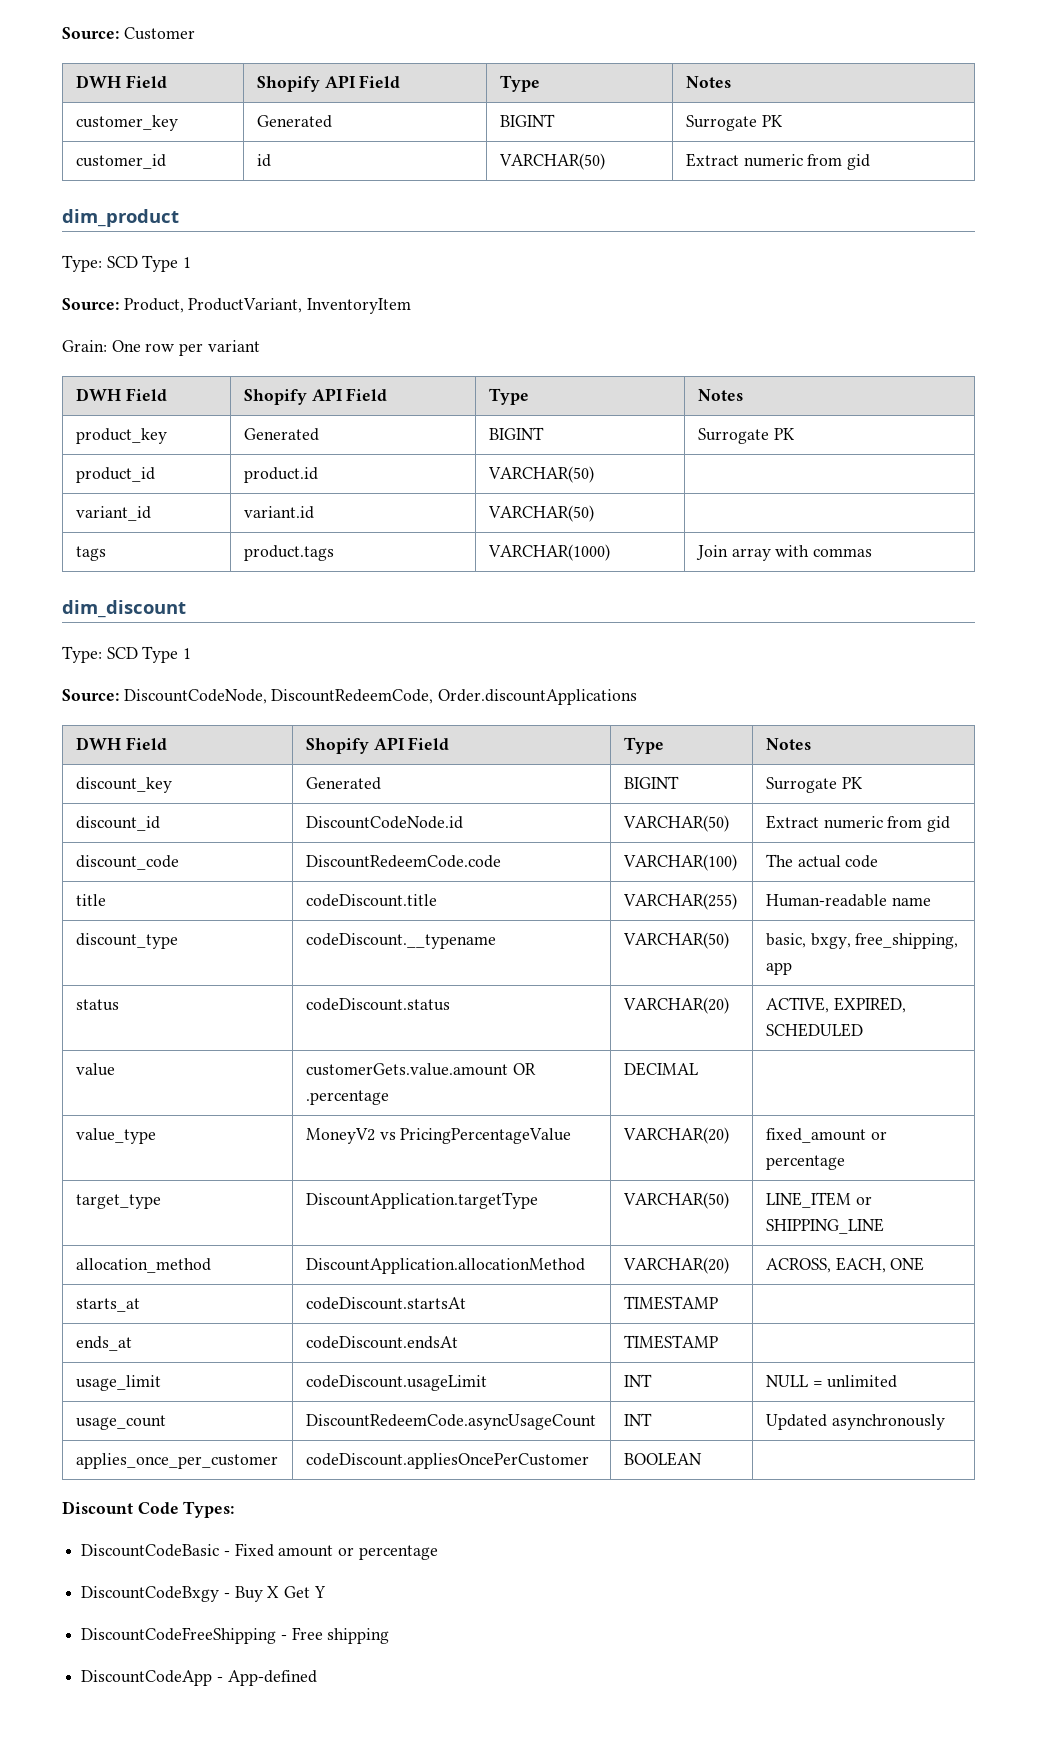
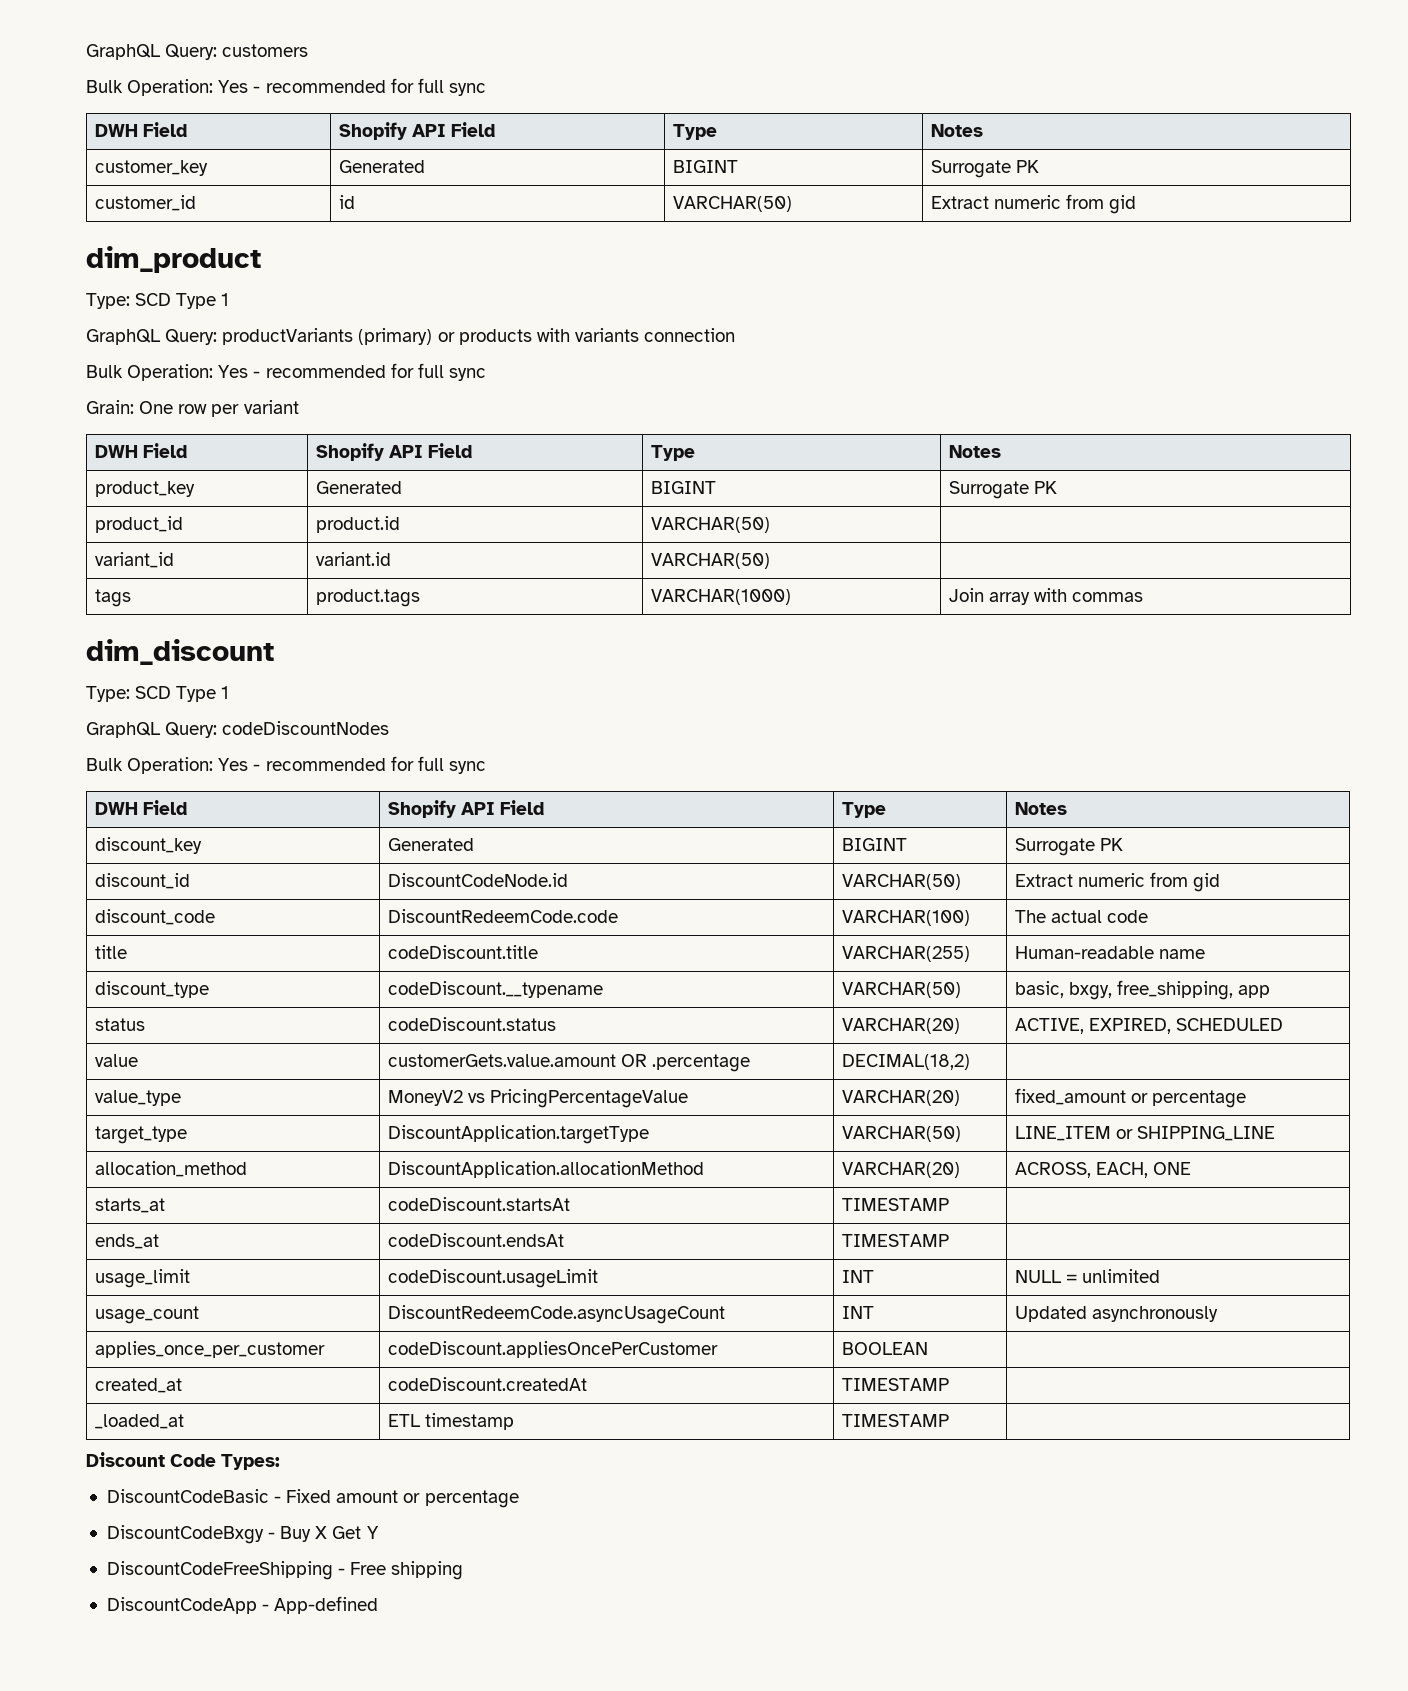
- Source: Customer
+ GraphQL Query: customers
+ Bulk Operation: Yes - recommended for full sync
- Source: Product, ProductVariant, InventoryItem
+ GraphQL Query: productVariants (primary) or products with variants connection
+ Bulk Operation: Yes - recommended for full sync
- Source: DiscountCodeNode, DiscountRedeemCode, Order.discountApplications
+ GraphQL Query: codeDiscountNodes
+ Bulk Operation: Yes - recommended for full sync
- value | customerGets.value.amount OR .percentage | DECIMAL |
+ value | customerGets.value.amount OR .percentage | DECIMAL(18,2) |
+ created_at | codeDiscount.createdAt | TIMESTAMP |
+ _loaded_at | ETL timestamp | TIMESTAMP |

